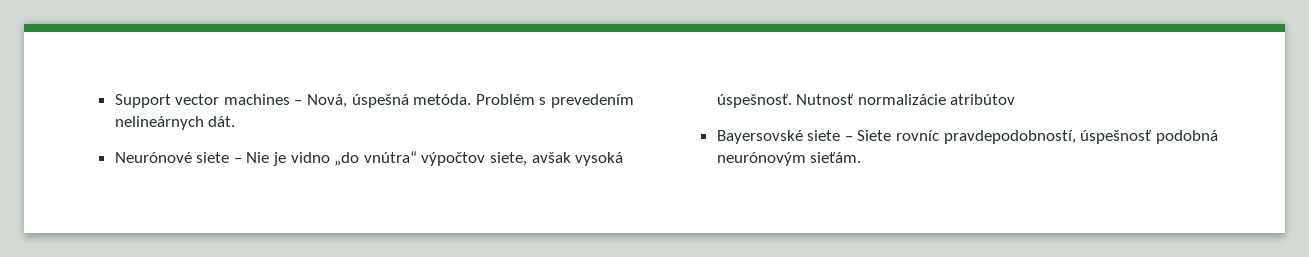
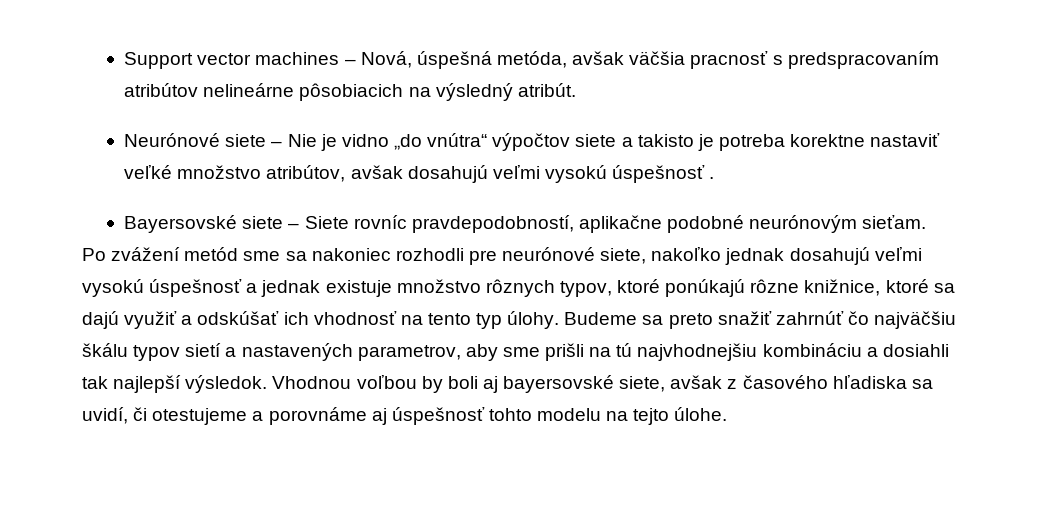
- Support vector machines – Nová, úspešná metóda. Problém s prevedením nelineárnych dát.
+ Support vector machines – Nová, úspešná metóda, avšak väčšia pracnosť s predspracovaním atribútov nelineárne pôsobiacich na výsledný atribút.
- Neurónové siete – Nie je vidno „do vnútra“ výpočtov siete, avšak vysoká úspešnosť. Nutnosť normalizácie atribútov
+ Neurónové siete – Nie je vidno „do vnútra“ výpočtov siete a takisto je potreba korektne nastaviť veľké množstvo atribútov, avšak dosahujú veľmi vysokú úspešnosť .
- Bayersovské siete – Siete rovníc pravdepodobností, úspešnosť podobná neurónovým sieťám.
+ Bayersovské siete – Siete rovníc pravdepodobností, aplikačne podobné neurónovým sieťam.
+ Po zvážení metód sme sa nakoniec rozhodli pre neurónové siete, nakoľko jednak dosahujú veľmi vysokú úspešnosť a jednak existuje množstvo rôznych typov, ktoré ponúkajú rôzne knižnice, ktoré sa dajú využiť a odskúšať ich vhodnosť na tento typ úlohy. Budeme sa preto snažiť zahrnúť čo najväčšiu škálu typov sietí a nastavených parametrov, aby sme prišli na tú najvhodnejšiu kombináciu a dosiahli tak najlepší výsledok. Vhodnou voľbou by boli aj bayersovské siete, avšak z časového hľadiska sa uvidí, či otestujeme a porovnáme aj úspešnosť tohto modelu na tejto úlohe.

